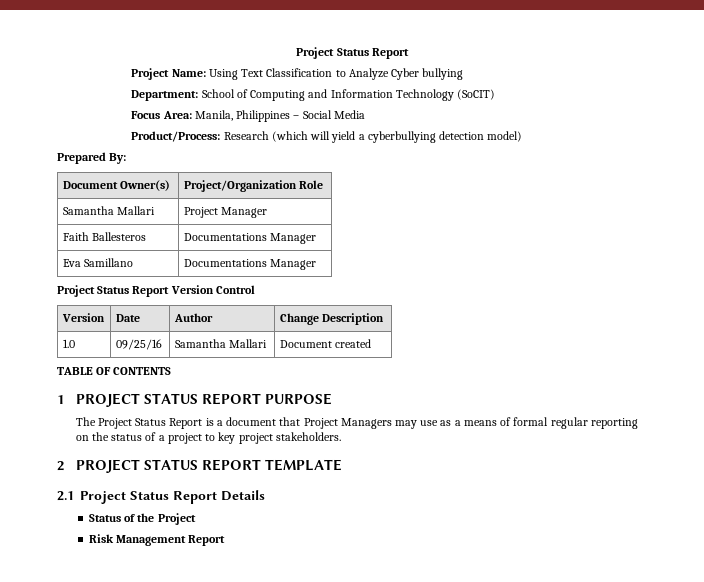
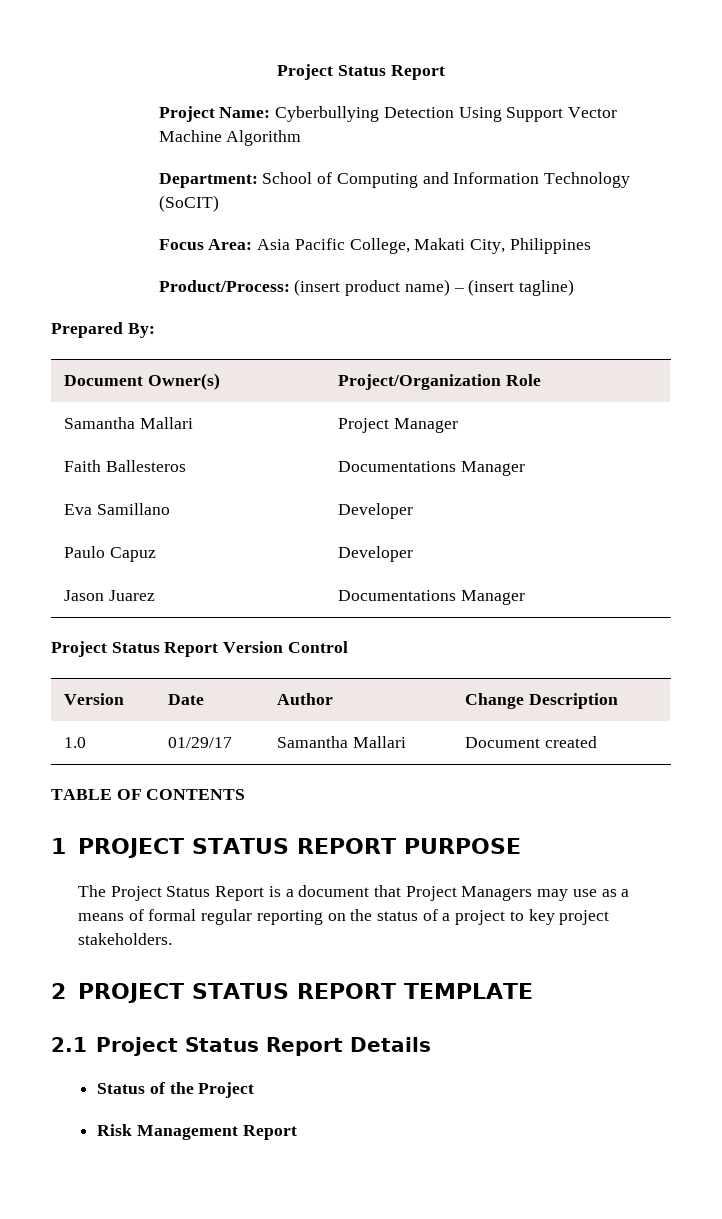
- Project Name: Using Text Classification to Analyze Cyber bullying
+ Project Name: Cyberbullying Detection Using Support Vector Machine Algorithm
- Focus Area: Manila, Philippines – Social Media
- Product/Process: Research (which will yield a cyberbullying detection model)
+ Focus Area: Asia Pacific College, Makati City, Philippines
+ Product/Process: (insert product name) – (insert tagline)
- Eva Samillano | Documentations Manager
+ Eva Samillano | Developer
+ Paulo Capuz | Developer
+ Jason Juarez | Documentations Manager
- 1.0 | 09/25/16 | Samantha Mallari | Document created
+ 1.0 | 01/29/17 | Samantha Mallari | Document created

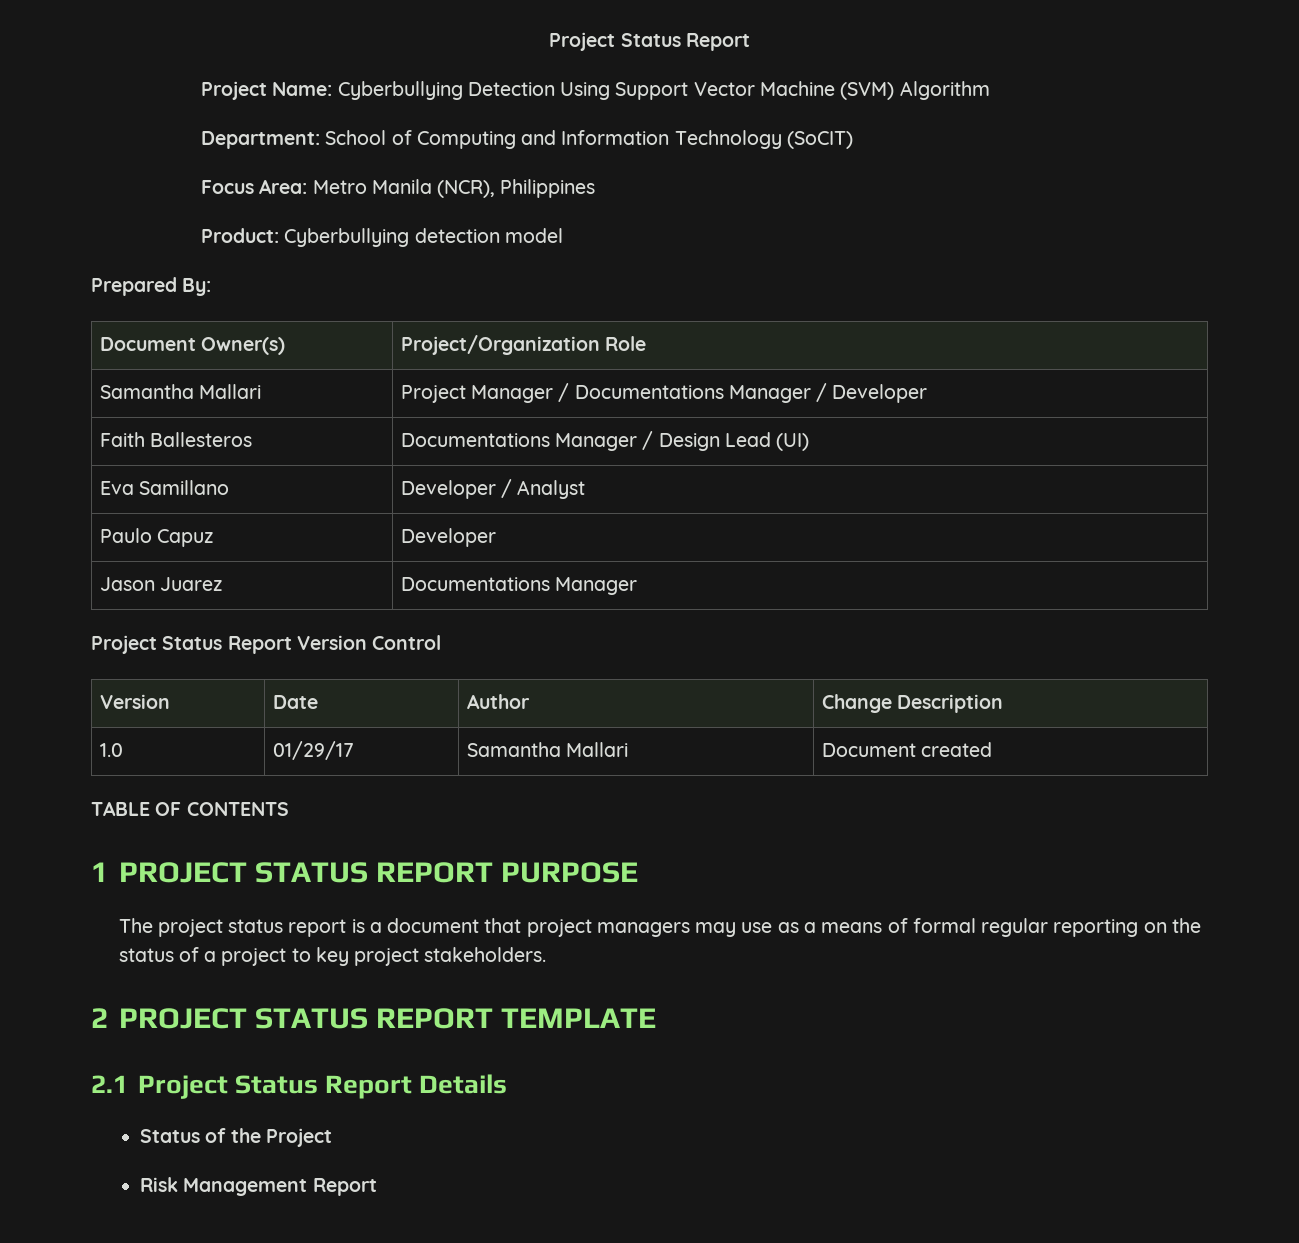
- Project Name: Cyberbullying Detection Using Support Vector Machine Algorithm
+ Project Name: Cyberbullying Detection Using Support Vector Machine (SVM) Algorithm
- Focus Area: Asia Pacific College, Makati City, Philippines
- Product/Process: (insert product name) – (insert tagline)
+ Focus Area: Metro Manila (NCR), Philippines
+ Product: Cyberbullying detection model
- Samantha Mallari | Project Manager
+ Samantha Mallari | Project Manager / Documentations Manager / Developer
- Faith Ballesteros | Documentations Manager
+ Faith Ballesteros | Documentations Manager / Design Lead (UI)
- Eva Samillano | Developer
+ Eva Samillano | Developer / Analyst
- The Project Status Report is a document that Project Managers may use as a means of formal regular reporting on the status of a project to key project stakeholders.
+ The project status report is a document that project managers may use as a means of formal regular reporting on the status of a project to key project stakeholders.

